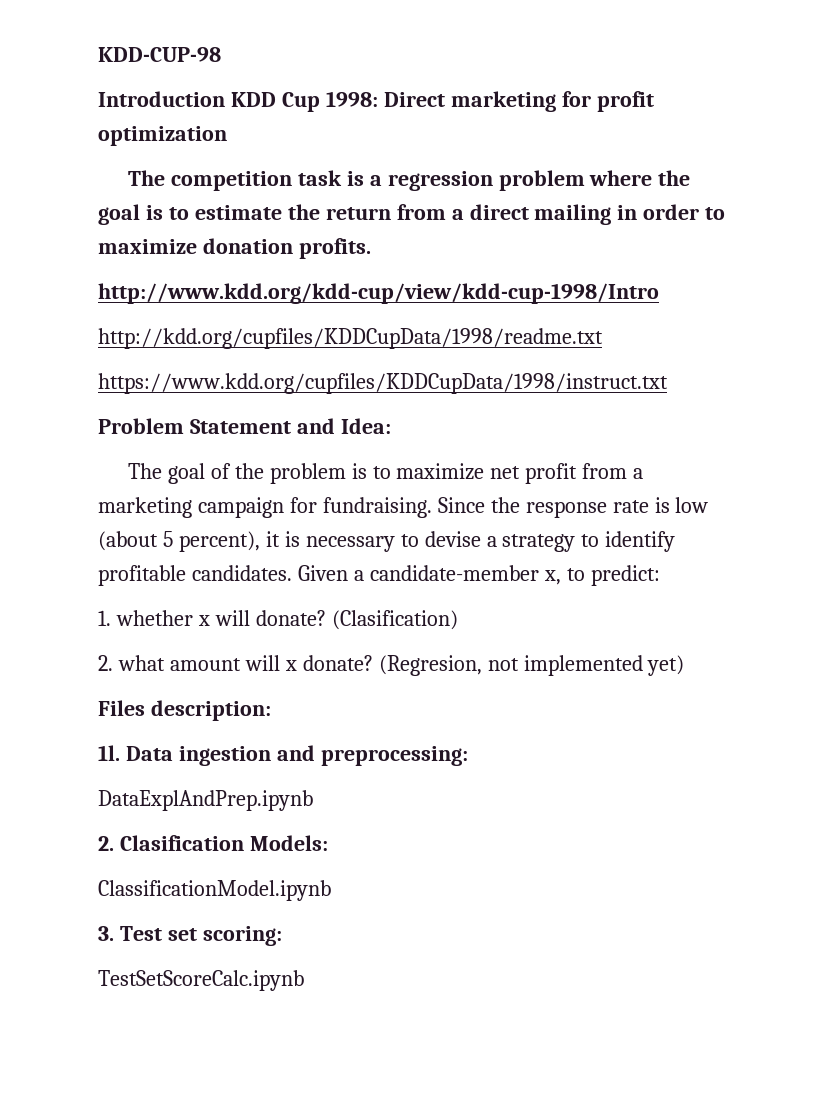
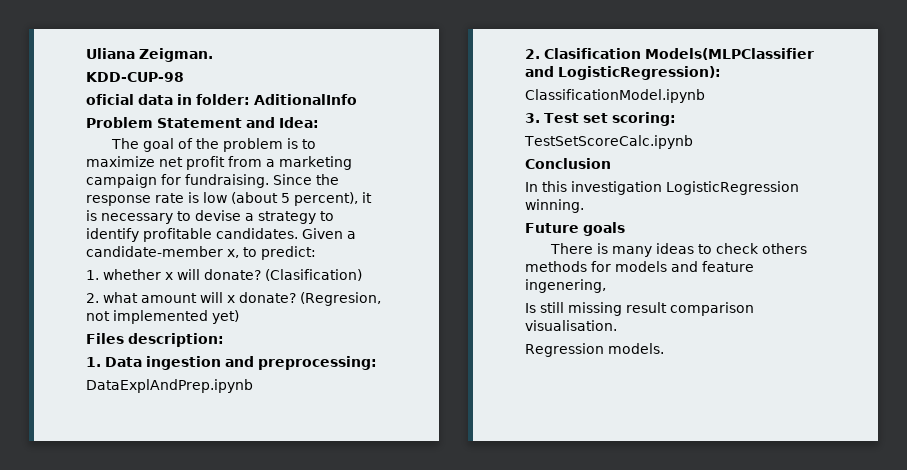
+ Uliana Zeigman.
- Introduction KDD Cup 1998: Direct marketing for profit optimization
- The competition task is a regression problem where the goal is to estimate the return from a direct mailing in order to maximize donation profits.
- http://www.kdd.org/kdd-cup/view/kdd-cup-1998/Intro
- http://kdd.org/cupfiles/KDDCupData/1998/readme.txt
- https://www.kdd.org/cupfiles/KDDCupData/1998/instruct.txt
+ oficial data in folder: AditionalInfo
- 1l. Data ingestion and preprocessing:
+ 1. Data ingestion and preprocessing:
- 2. Clasification Models:
+ 2. Clasification Models(MLPClassifier and LogisticRegression):
+ Conclusion
+ In this investigation LogisticRegression winning.
+ Future goals
+ There is many ideas to check others methods for models and feature ingenering,
+ Is still missing result comparison visualisation.
+ Regression models.

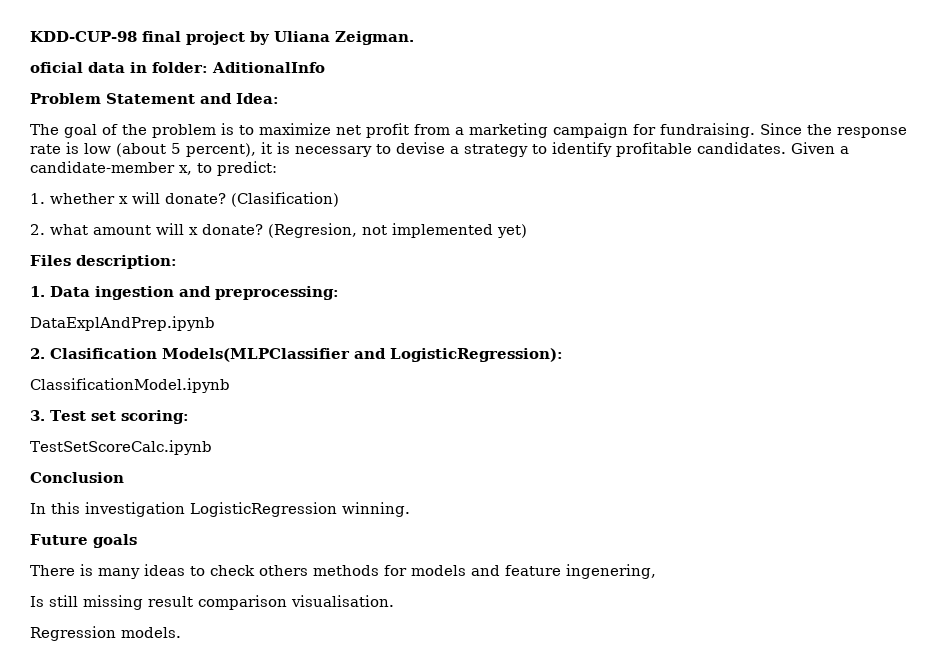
- Uliana Zeigman.
+ KDD-CUP-98 final project by Uliana Zeigman.
- KDD-CUP-98

